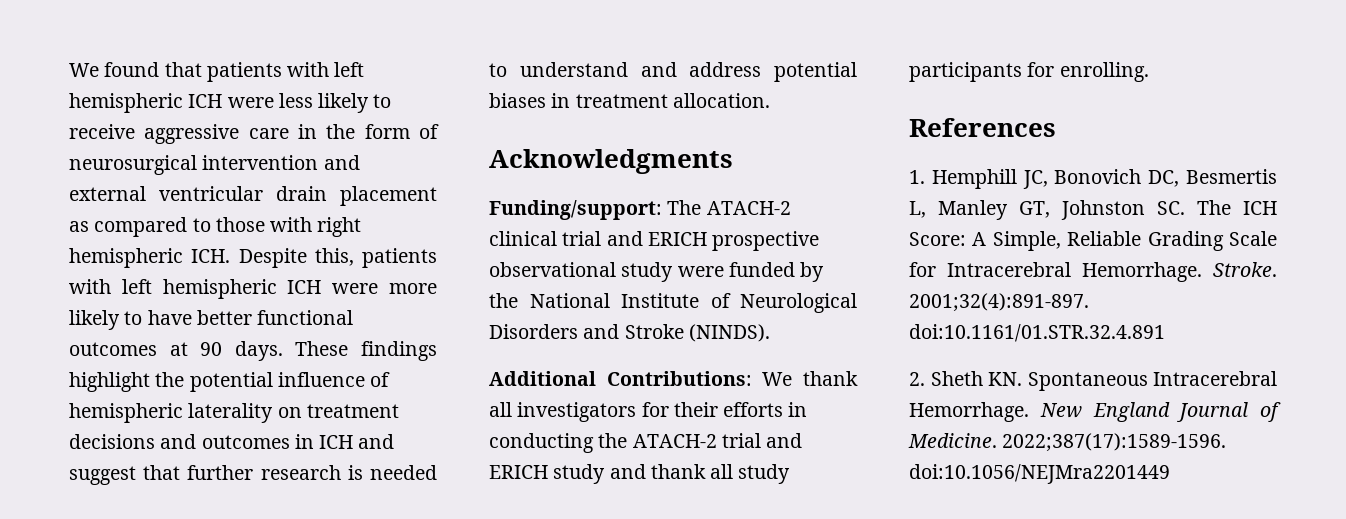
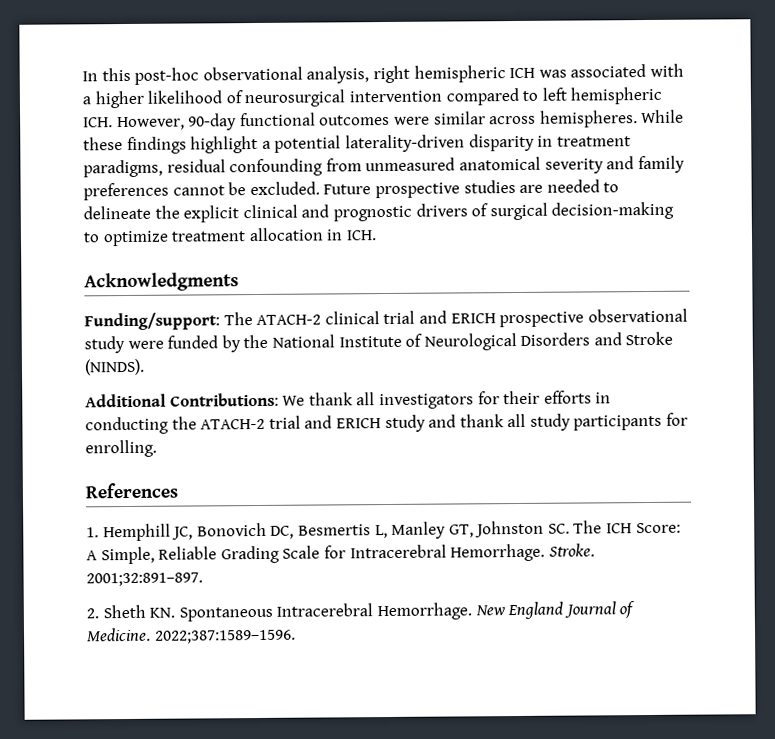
- We found that patients with left hemispheric ICH were less likely to receive aggressive care in the form of neurosurgical intervention and external ventricular drain placement as compared to those with right hemispheric ICH. Despite this, patients with left hemispheric ICH were more likely to have better functional outcomes at 90 days. These findings highlight the potential influence of hemispheric laterality on treatment decisions and outcomes in ICH and suggest that further research is needed to understand and address potential biases in treatment allocation.
+ In this post-hoc observational analysis, right hemispheric ICH was associated with a higher likelihood of neurosurgical intervention compared to left hemispheric ICH. However, 90-day functional outcomes were similar across hemispheres. While these findings highlight a potential laterality-driven disparity in treatment paradigms, residual confounding from unmeasured anatomical severity and family preferences cannot be excluded. Future prospective studies are needed to delineate the explicit clinical and prognostic drivers of surgical decision-making to optimize treatment allocation in ICH.
- 2001;32(4):891-897. doi:10.1161/01.STR.32.4.891
+ 2001;32:891–897.
- 2022;387(17):1589-1596. doi:10.1056/NEJMra2201449
+ 2022;387:1589–1596.

